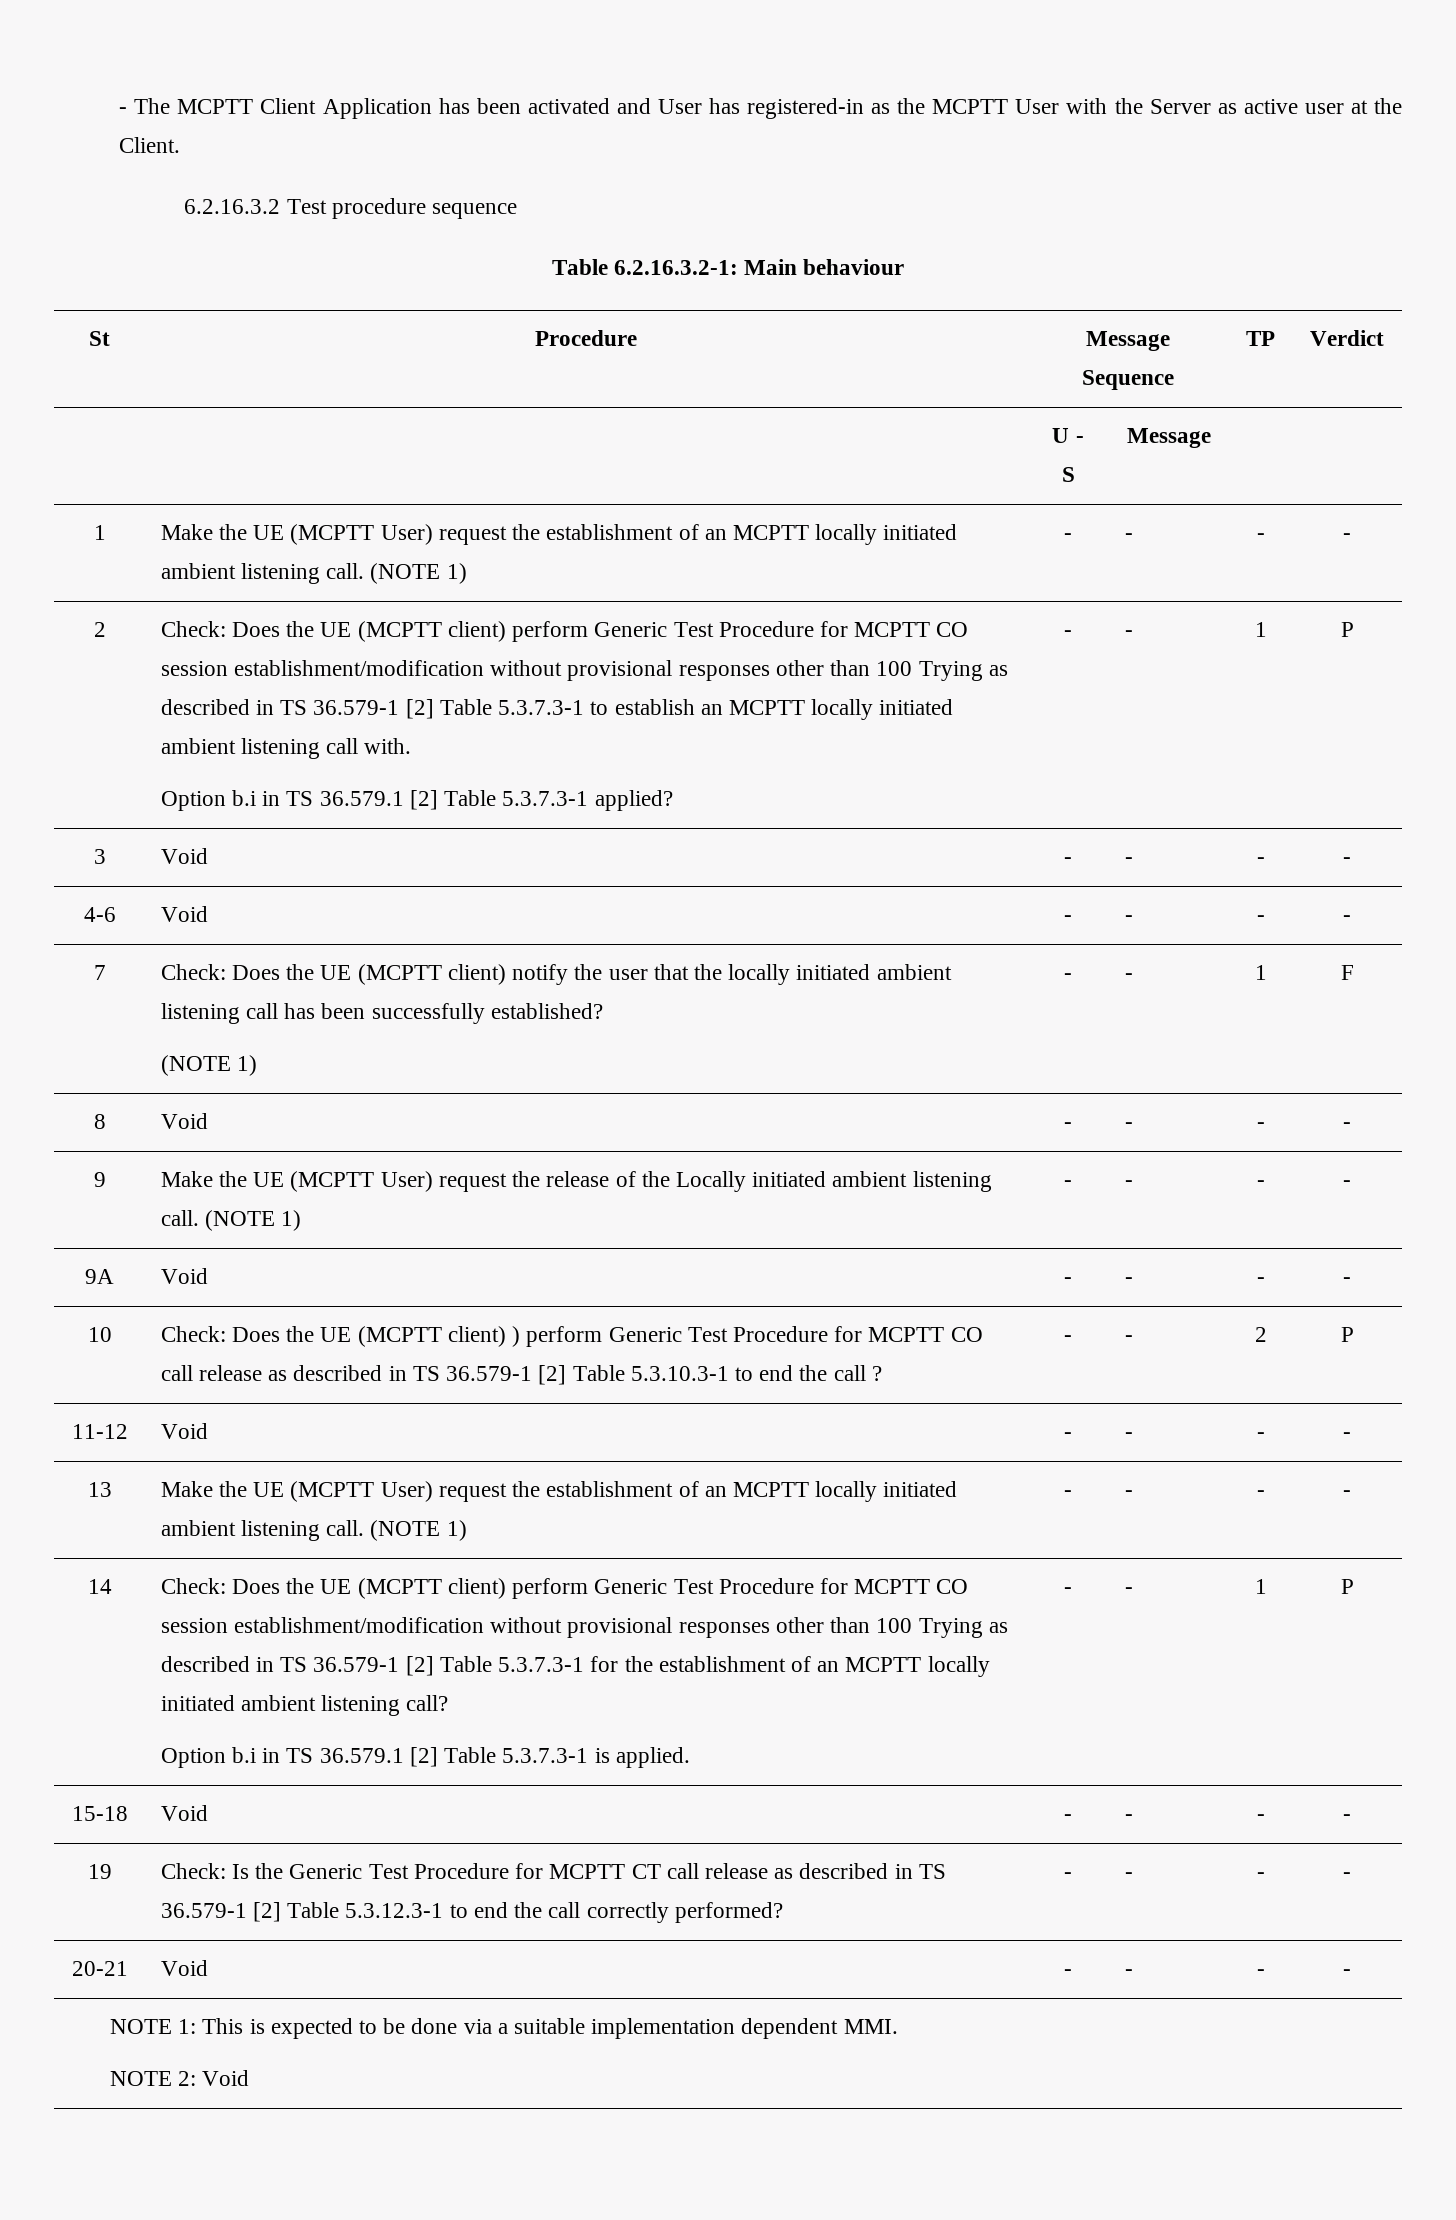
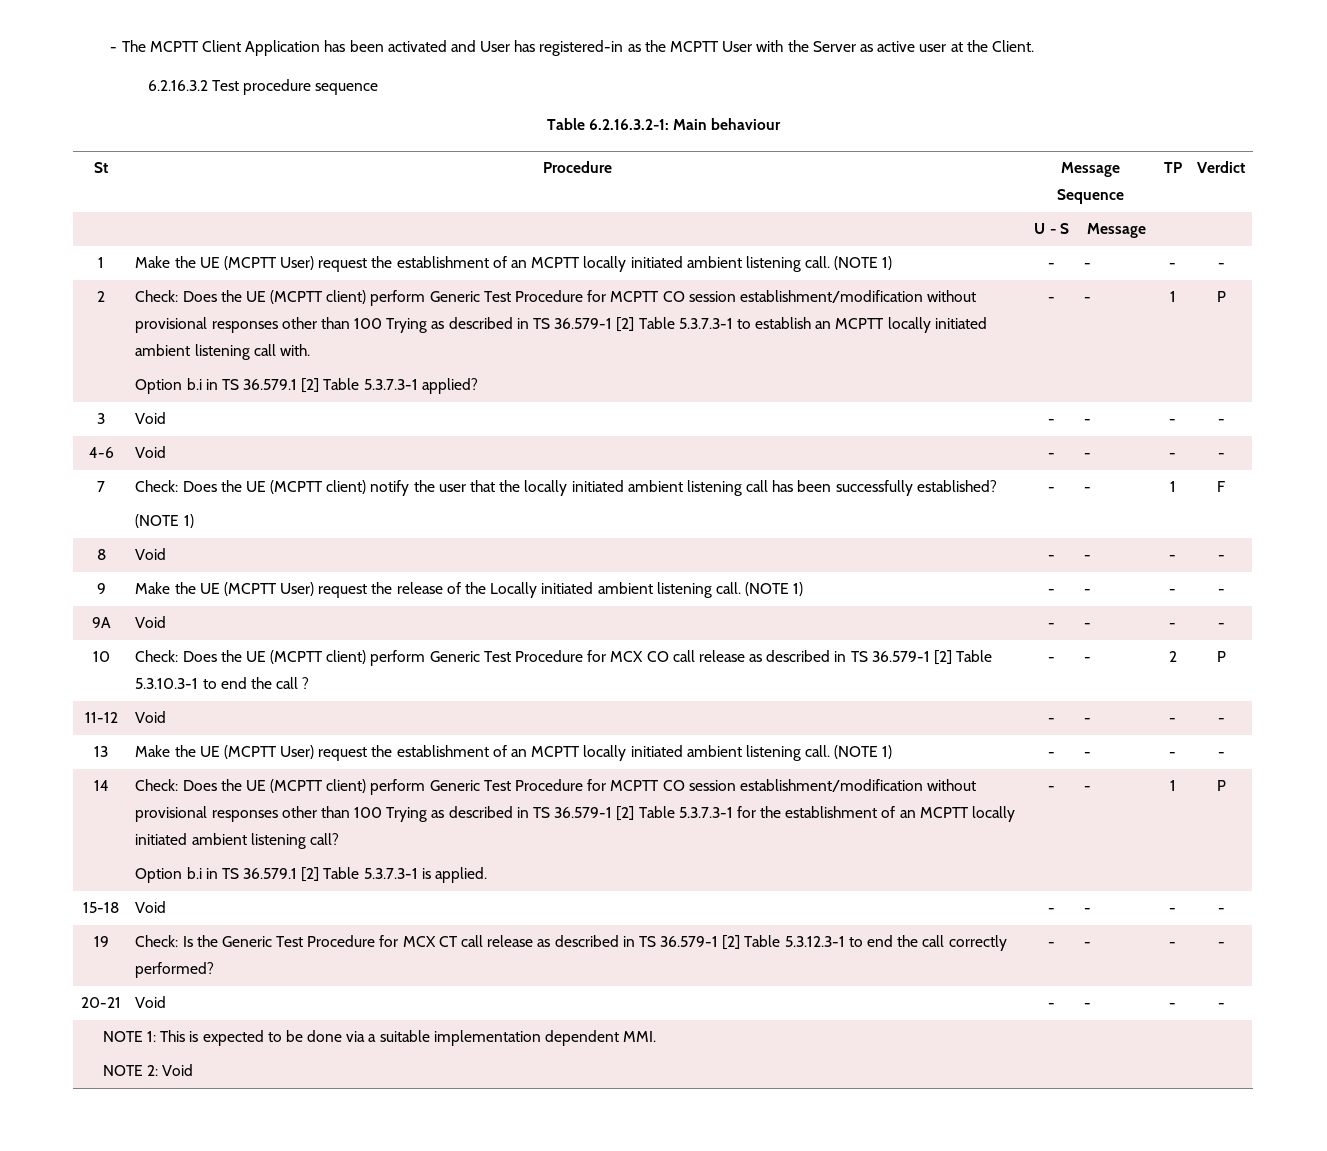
- 10 | Check: Does the UE (MCPTT client) ) perform Generic Test Procedure for MCPTT CO call release as described in TS 36.579-1 [2] Table 5.3.10.3-1 to end the call ? | - | - | 2 | P
+ 10 | Check: Does the UE (MCPTT client) perform Generic Test Procedure for MCX CO call release as described in TS 36.579-1 [2] Table 5.3.10.3-1 to end the call ? | - | - | 2 | P
- 19 | Check: Is the Generic Test Procedure for MCPTT CT call release as described in TS 36.579-1 [2] Table 5.3.12.3-1 to end the call correctly performed? | - | - | - | -
+ 19 | Check: Is the Generic Test Procedure for MCX CT call release as described in TS 36.579-1 [2] Table 5.3.12.3-1 to end the call correctly performed? | - | - | - | -

